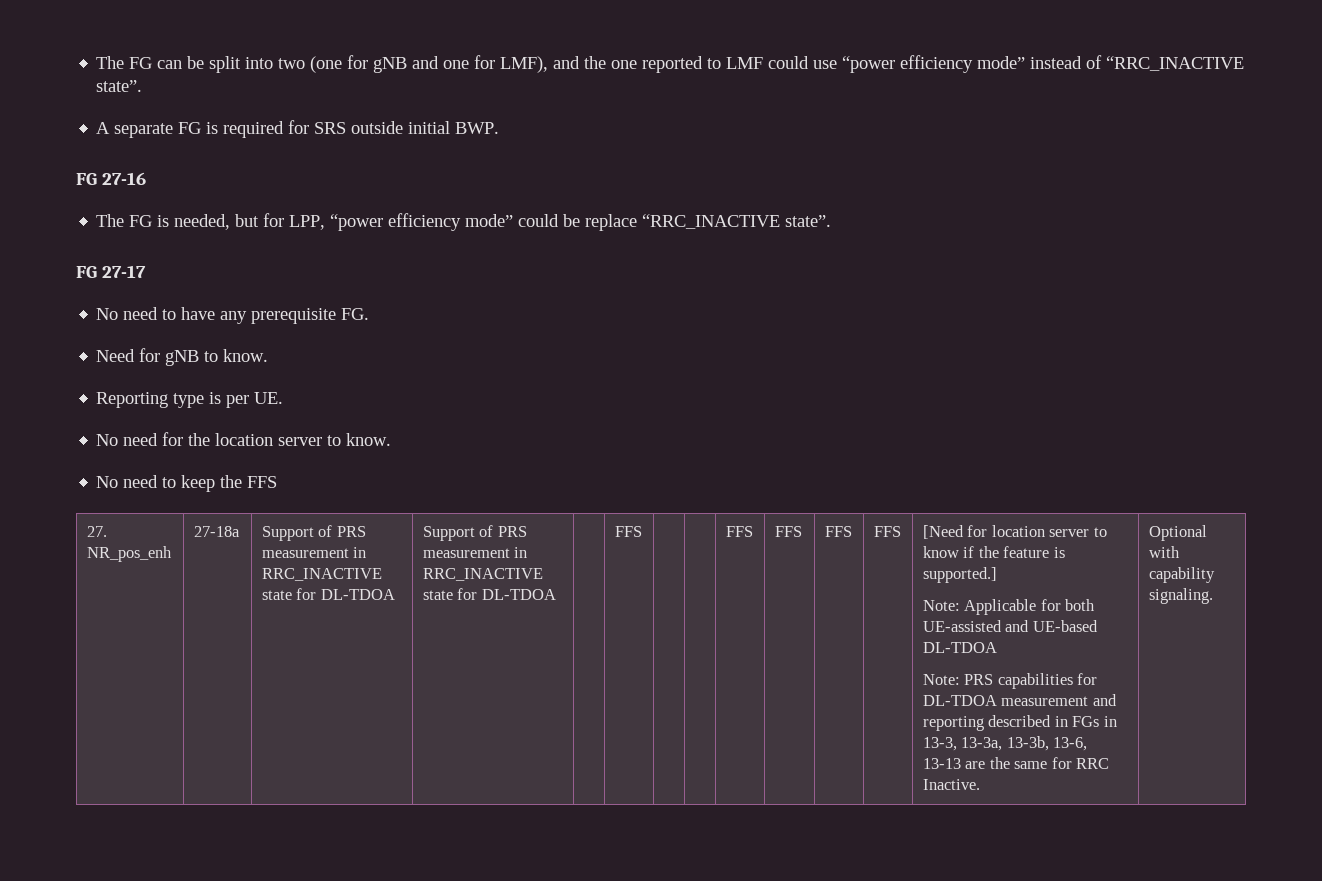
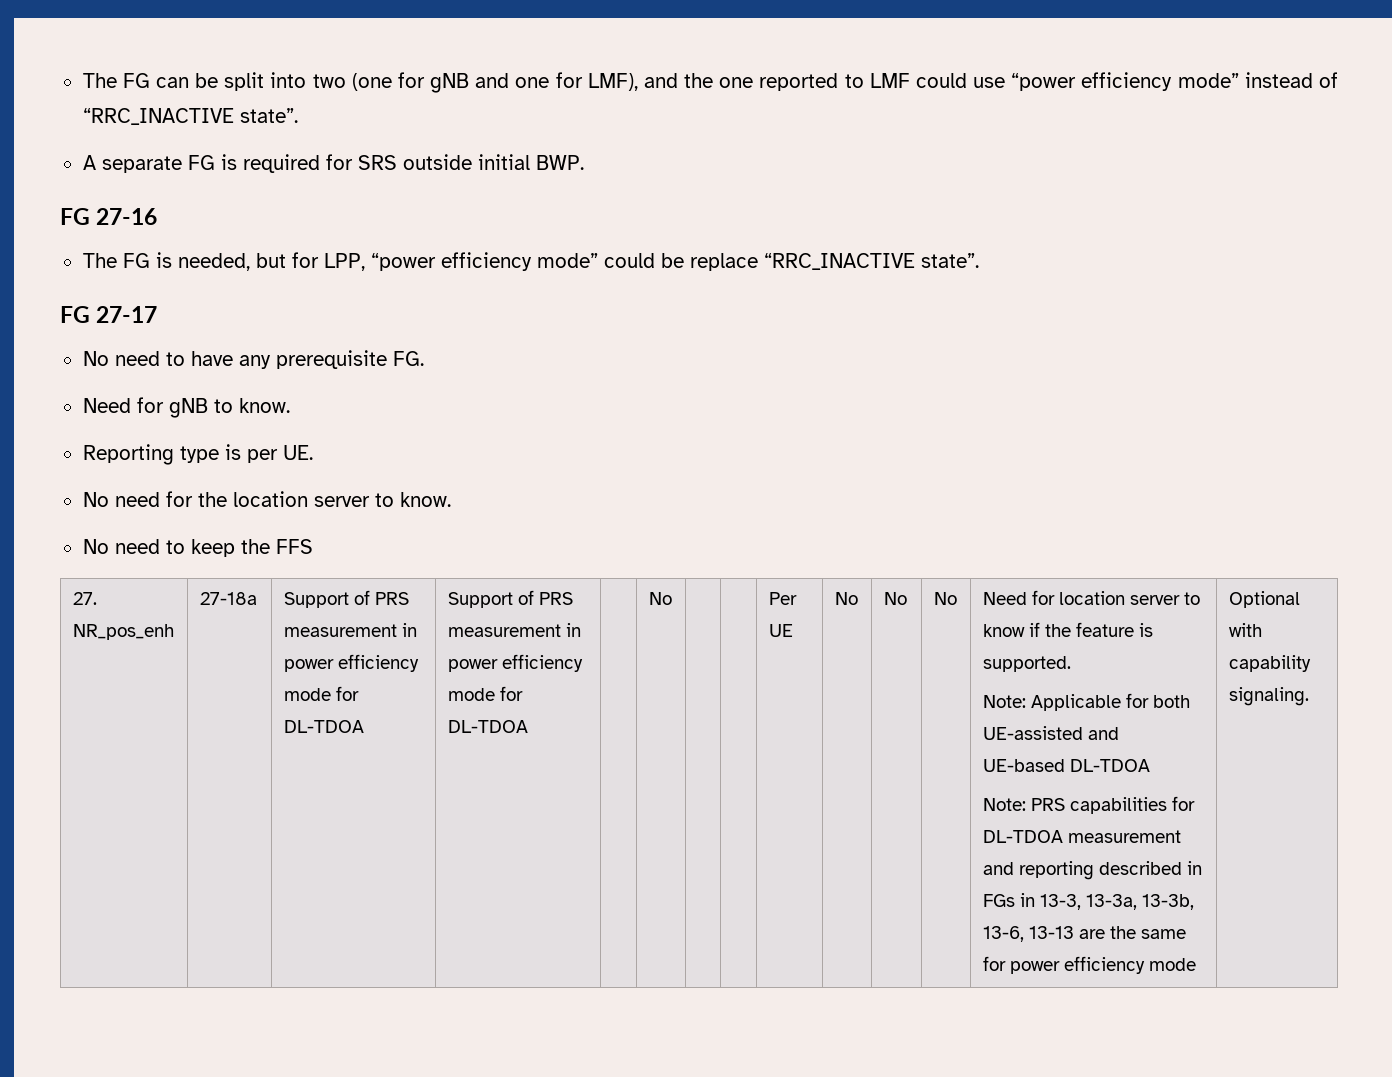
- 27-18a | Support of PRS measurement in RRC_INACTIVE state for DL-TDOA | Support of PRS measurement in RRC_INACTIVE state for DL-TDOA
+ 27-18a | Support of PRS measurement in power efficiency mode for DL-TDOA | Support of PRS measurement in power efficiency mode for DL-TDOA
- FFS | | | FFS | FFS | FFS | FFS | [Need for location server to know if the feature is supported.]
+ No | | | Per UE | No | No | No | Need for location server to know if the feature is supported.
- Note: PRS capabilities for DL-TDOA measurement and reporting described in FGs in 13-3, 13-3a, 13-3b, 13-6, 13-13 are the same for RRC Inactive.
+ Note: PRS capabilities for DL-TDOA measurement and reporting described in FGs in 13-3, 13-3a, 13-3b, 13-6, 13-13 are the same for power efficiency mode

